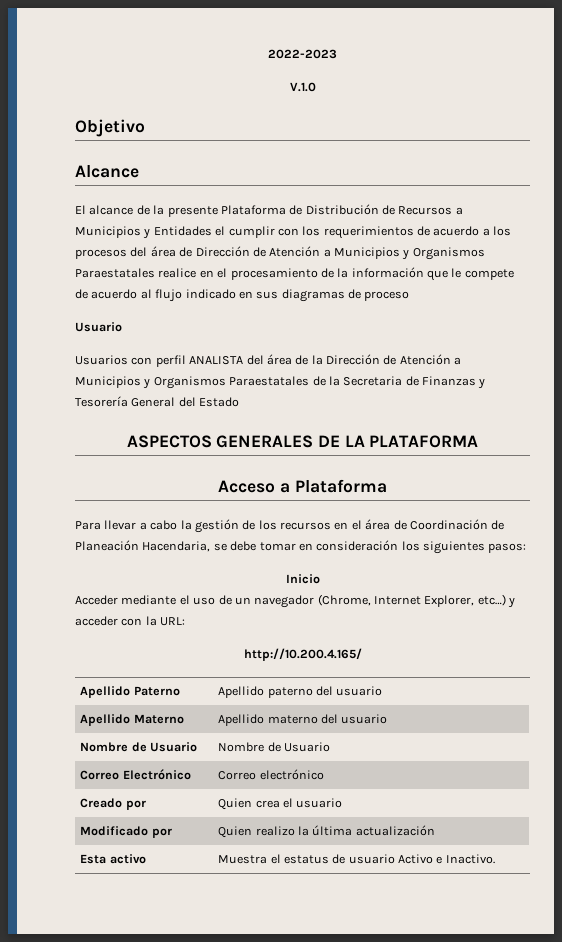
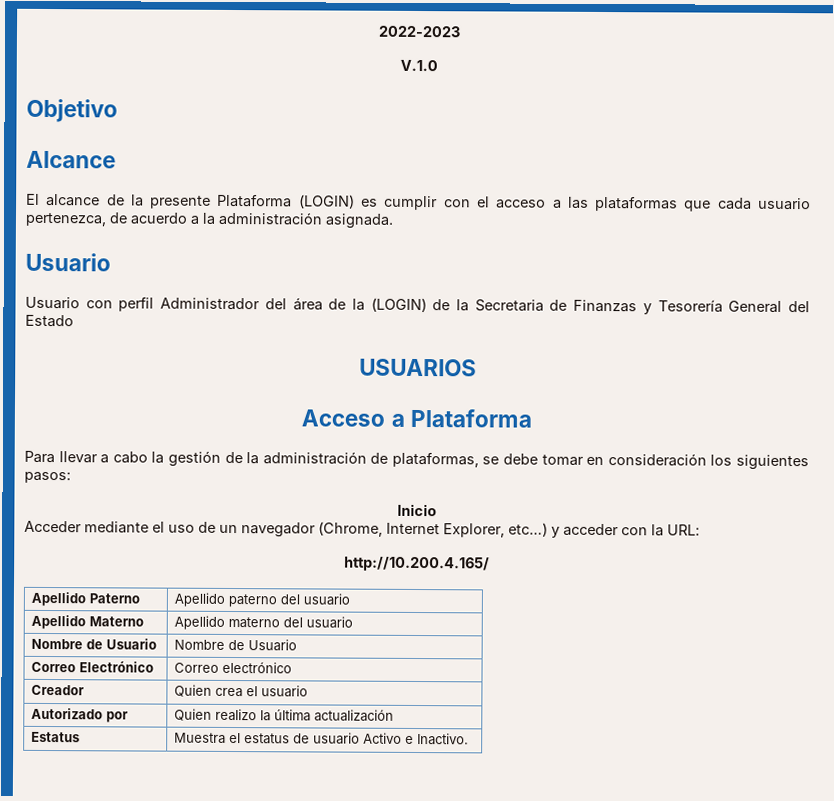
- El alcance de la presente Plataforma de Distribución de Recursos a Municipios y Entidades el cumplir con los requerimientos de acuerdo a los procesos del área de Dirección de Atención a Municipios y Organismos Paraestatales realice en el procesamiento de la información que le compete de acuerdo al flujo indicado en sus diagramas de proceso
+ El alcance de la presente Plataforma (LOGIN) es cumplir con el acceso a las plataformas que cada usuario pertenezca, de acuerdo a la administración asignada.
  Usuario
- Usuarios con perfil ANALISTA del área de la Dirección de Atención a Municipios y Organismos Paraestatales de la Secretaria de Finanzas y Tesorería General del Estado
+ Usuario con perfil Administrador del área de la (LOGIN) de la Secretaria de Finanzas y Tesorería General del Estado
- ASPECTOS GENERALES DE LA PLATAFORMA
+ USUARIOS
- Para llevar a cabo la gestión de los recursos en el área de Coordinación de Planeación Hacendaria, se debe tomar en consideración los siguientes pasos:
+ Para llevar a cabo la gestión de la administración de plataformas, se debe tomar en consideración los siguientes pasos:
- Creado por | Quien crea el usuario
+ Creador | Quien crea el usuario
- Modificado por | Quien realizo la última actualización
+ Autorizado por | Quien realizo la última actualización
- Esta activo | Muestra el estatus de usuario Activo e Inactivo.
+ Estatus | Muestra el estatus de usuario Activo e Inactivo.

